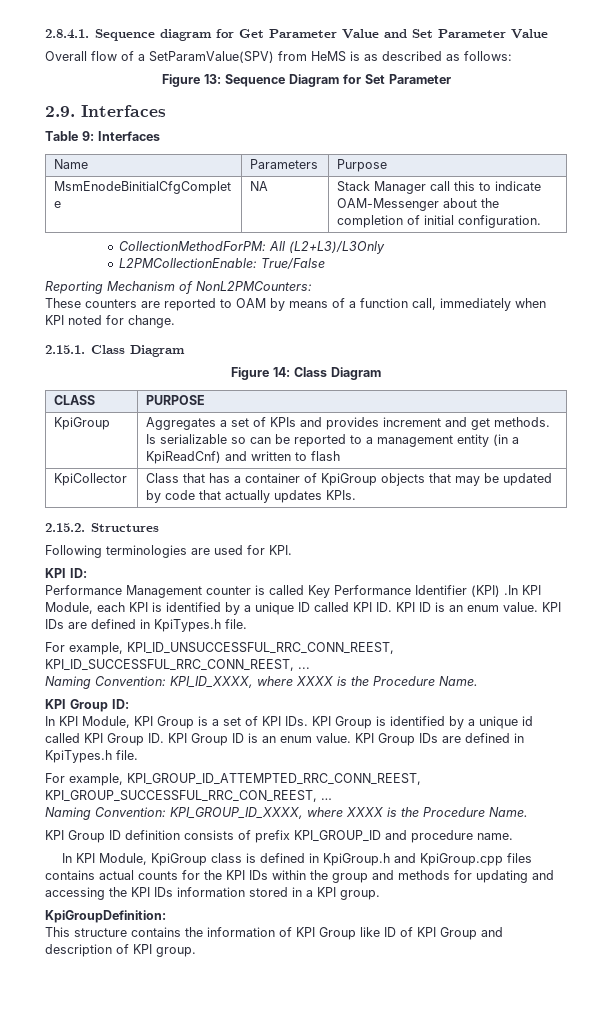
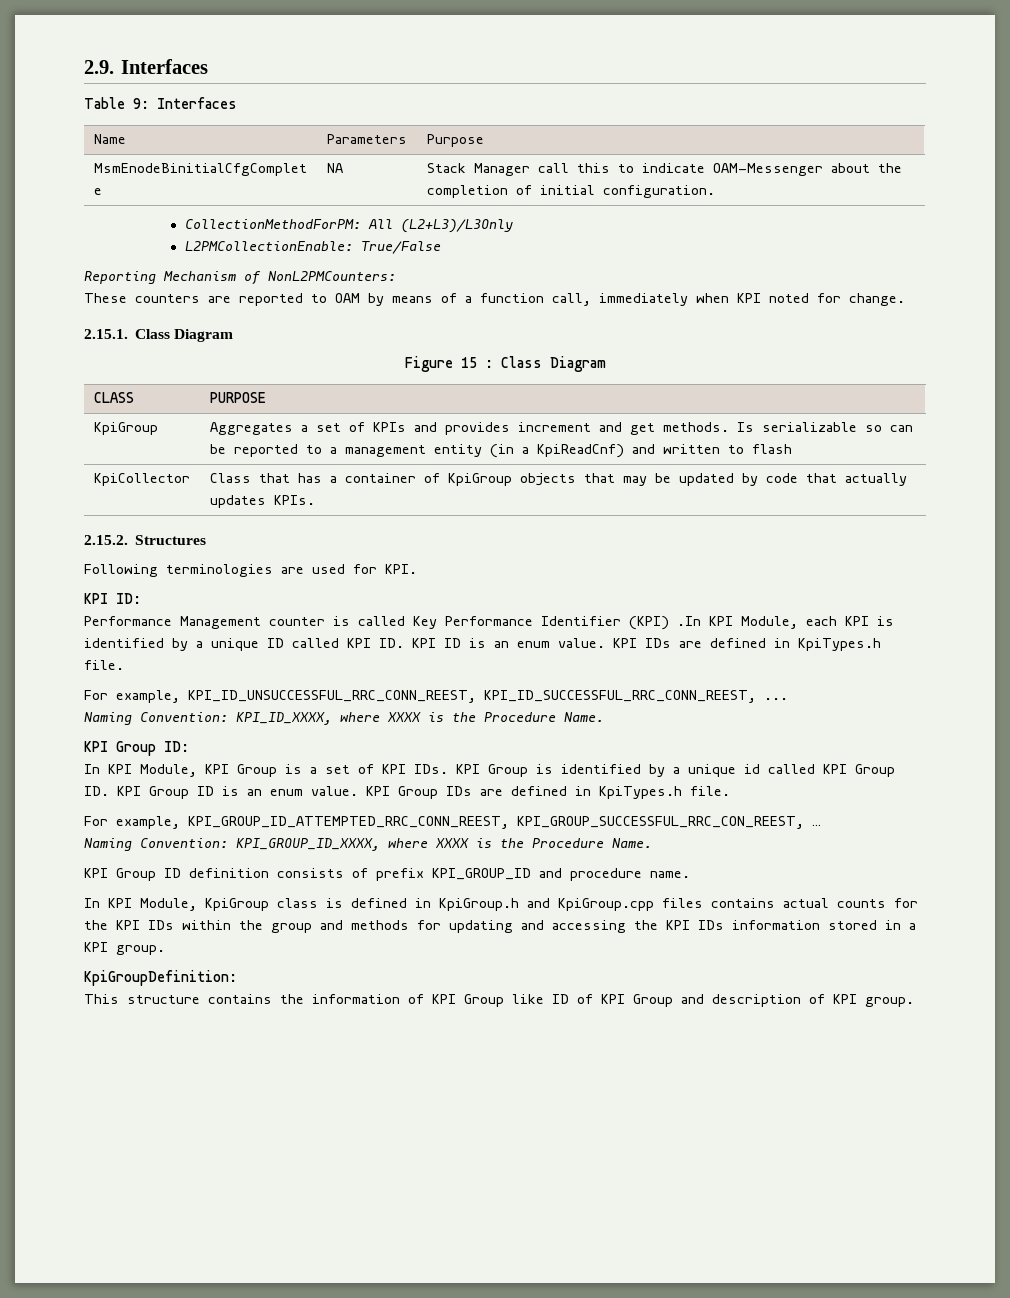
- 2.8.4.1. Sequence diagram for Get Parameter Value and Set Parameter Value
- Overall flow of a SetParamValue(SPV) from HeMS is as described as follows:
- Figure 13: Sequence Diagram for Set Parameter
- Figure 14: Class Diagram
+ Figure 15 : Class Diagram

